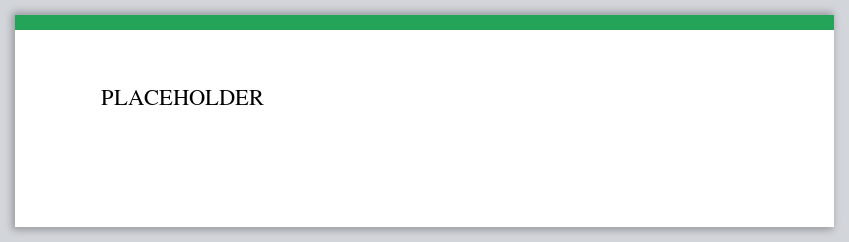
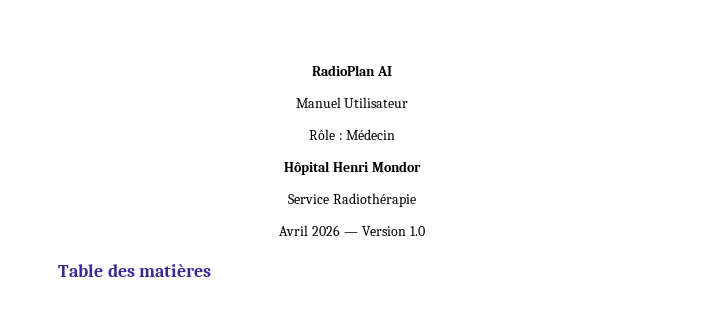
- PLACEHOLDER
+ RadioPlan AI
+ Manuel Utilisateur
+ Rôle : Médecin
+ Hôpital Henri Mondor
+ Service Radiothérapie
+ Avril 2026 — Version 1.0
+ Table des matières

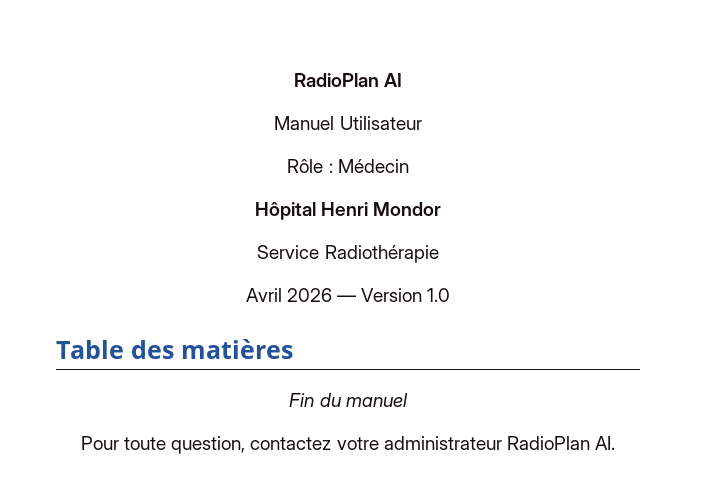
+ Fin du manuel
+ Pour toute question, contactez votre administrateur RadioPlan AI.

